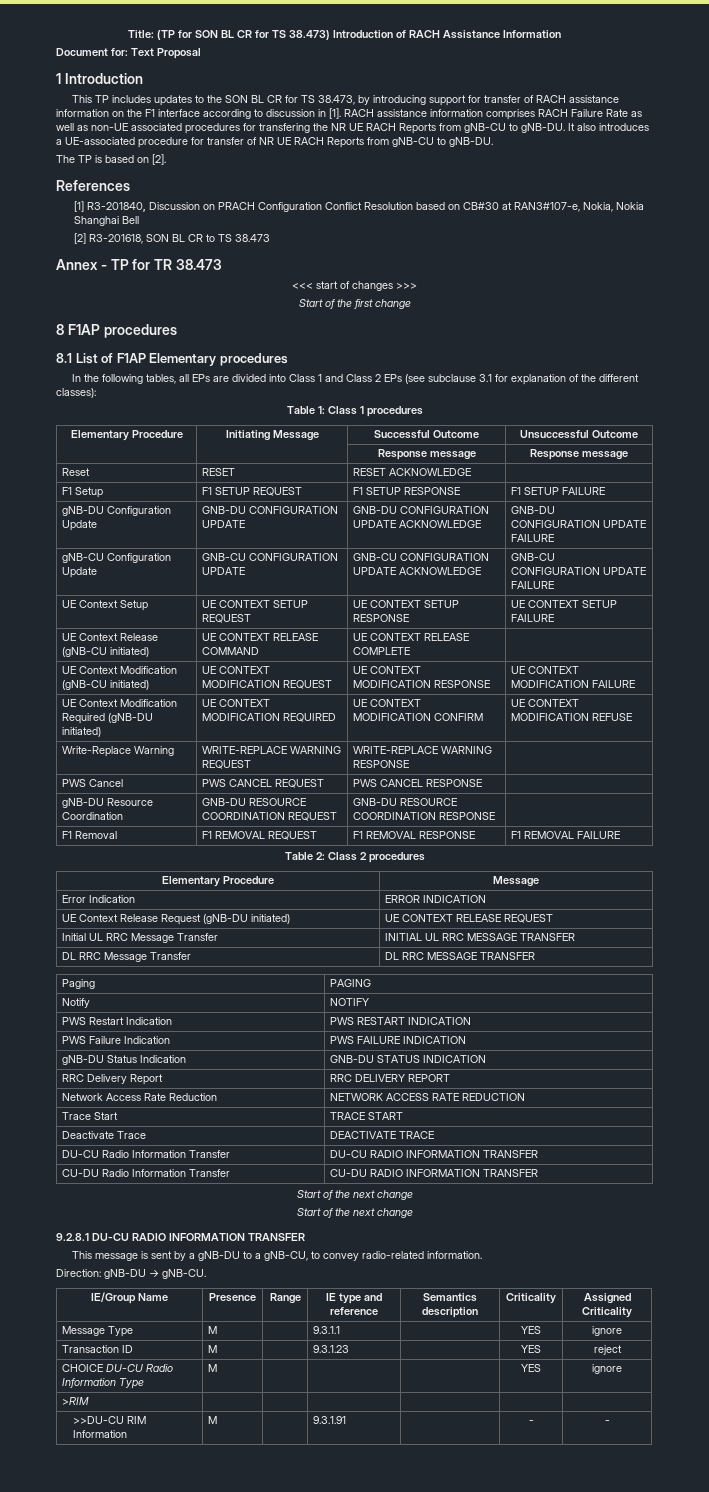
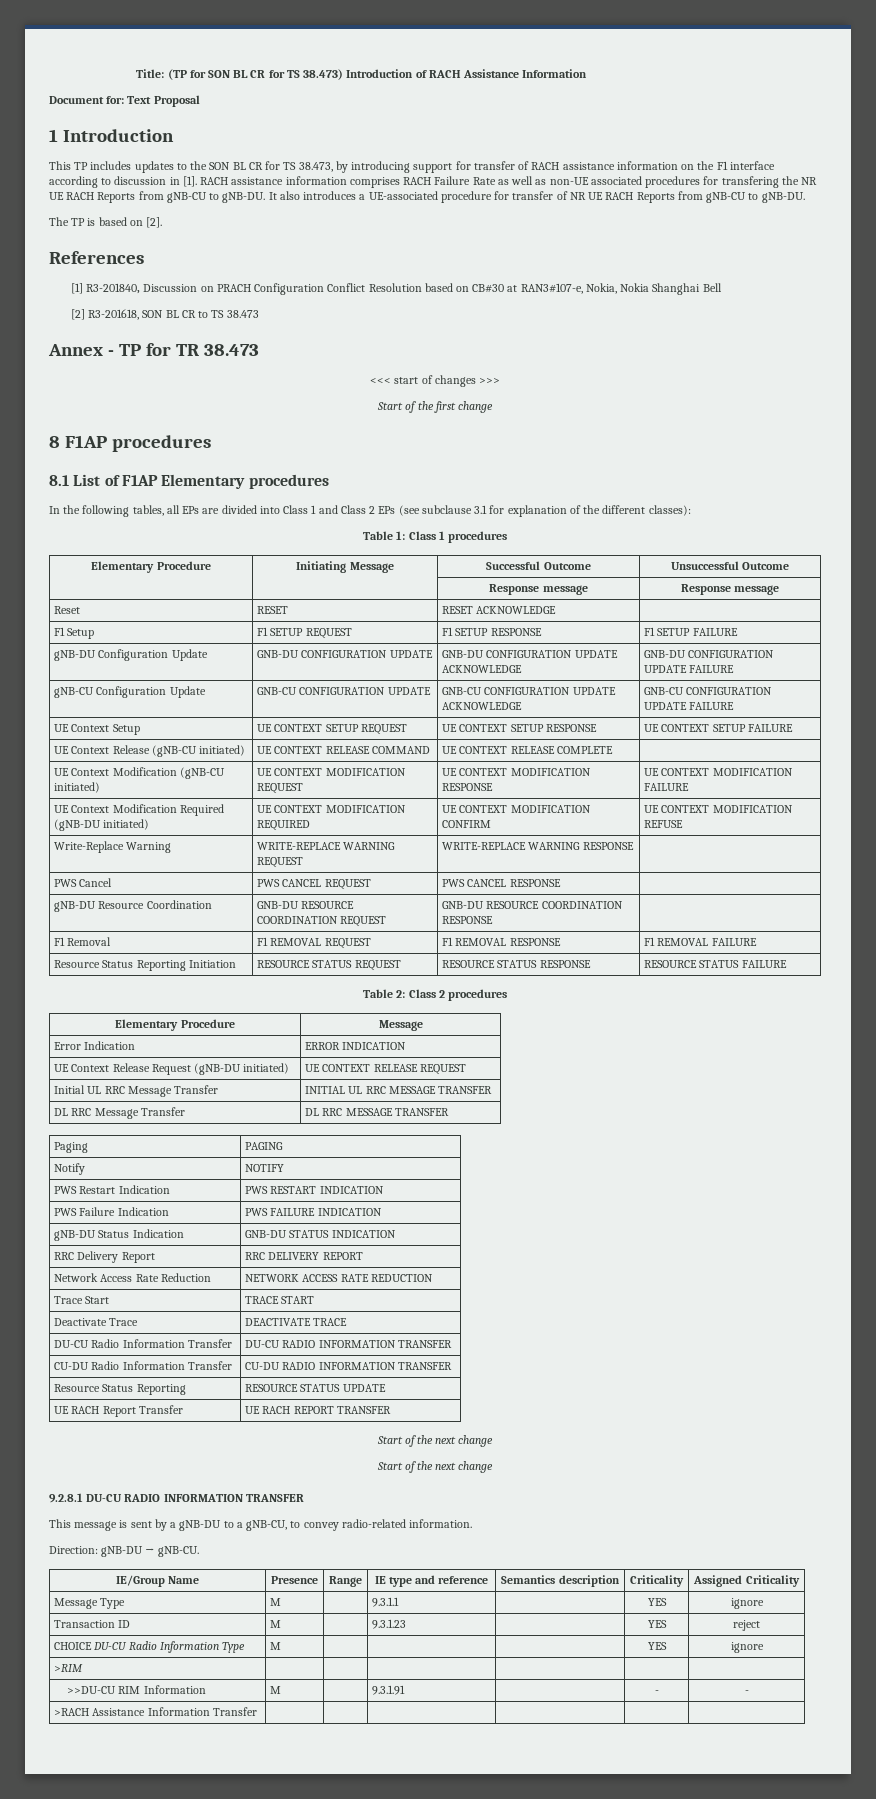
+ Resource Status Reporting Initiation | RESOURCE STATUS REQUEST | RESOURCE STATUS RESPONSE | RESOURCE STATUS FAILURE
+ Resource Status Reporting | RESOURCE STATUS UPDATE
+ UE RACH Report Transfer | UE RACH REPORT TRANSFER
+ >RACH Assistance Information Transfer | | | | | |

